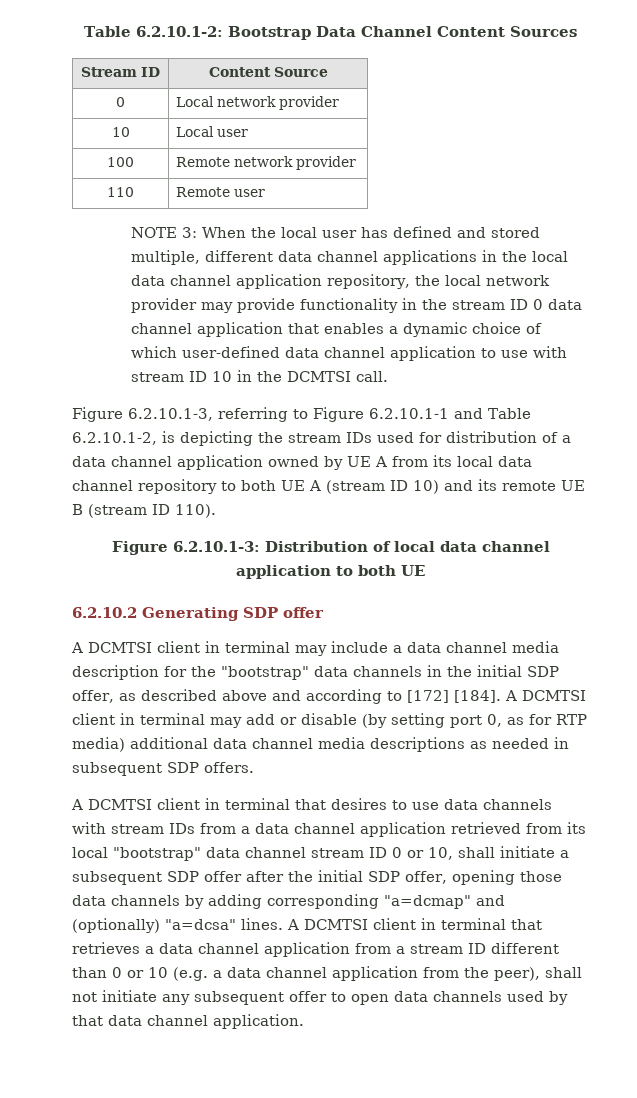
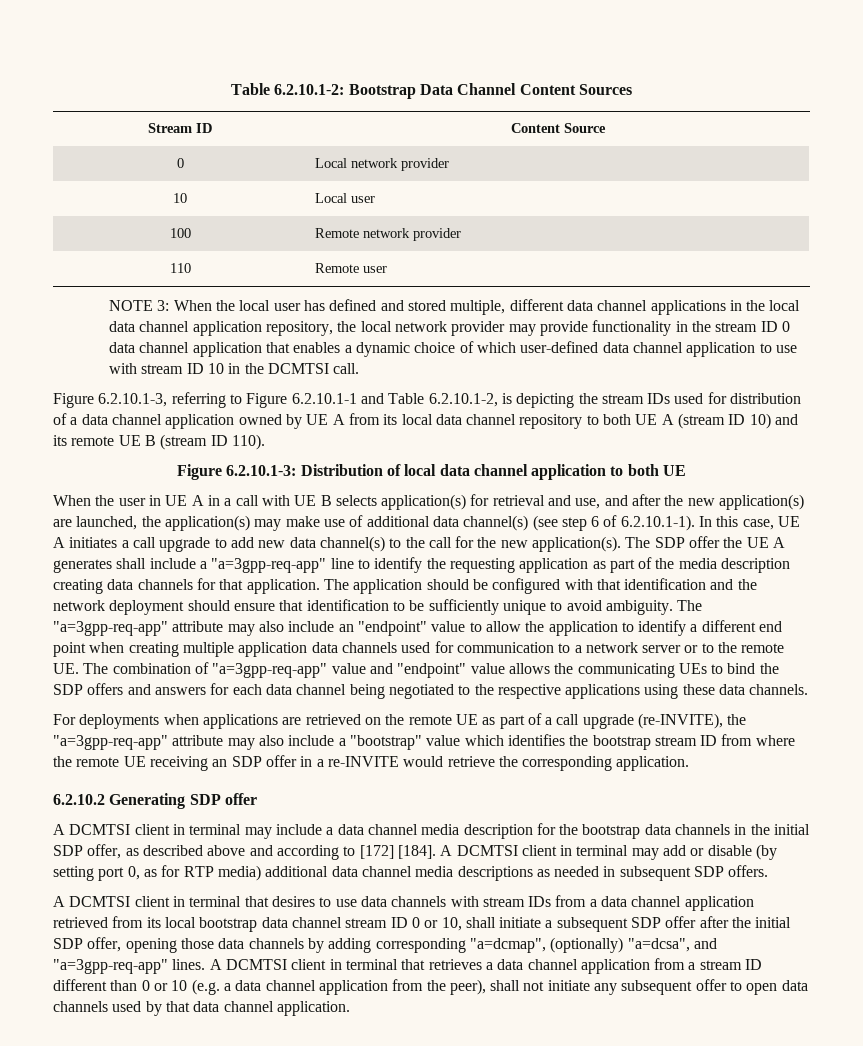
+ When the user in UE A in a call with UE B selects application(s) for retrieval and use, and after the new application(s) are launched, the application(s) may make use of additional data channel(s) (see step 6 of 6.2.10.1-1). In this case, UE A initiates a call upgrade to add new data channel(s) to the call for the new application(s). The SDP offer the UE A generates shall include a "a=3gpp-req-app" line to identify the requesting application as part of the media description creating data channels for that application. The application should be configured with that identification and the network deployment should ensure that identification to be sufficiently unique to avoid ambiguity. The "a=3gpp-req-app" attribute may also include an "endpoint" value to allow the application to identify a different end point when creating multiple application data channels used for communication to a network server or to the remote UE. The combination of "a=3gpp-req-app" value and "endpoint" value allows the communicating UEs to bind the SDP offers and answers for each data channel being negotiated to the respective applications using these data channels.
+ For deployments when applications are retrieved on the remote UE as part of a call upgrade (re-INVITE), the "a=3gpp-req-app" attribute may also include a "bootstrap" value which identifies the bootstrap stream ID from where the remote UE receiving an SDP offer in a re-INVITE would retrieve the corresponding application.
- A DCMTSI client in terminal may include a data channel media description for the "bootstrap" data channels in the initial SDP offer, as described above and according to [172] [184].
+ A DCMTSI client in terminal may include a data channel media description for the bootstrap data channels in the initial SDP offer, as described above and according to [172] [184].
- A DCMTSI client in terminal that desires to use data channels with stream IDs from a data channel application retrieved from its local "bootstrap" data channel stream ID 0 or 10, shall initiate a subsequent SDP offer after the initial SDP offer, opening those data channels by adding corresponding "a=dcmap" and (optionally) "a=dcsa" lines.
+ A DCMTSI client in terminal that desires to use data channels with stream IDs from a data channel application retrieved from its local bootstrap data channel stream ID 0 or 10, shall initiate a subsequent SDP offer after the initial SDP offer, opening those data channels by adding corresponding "a=dcmap", (optionally) "a=dcsa", and "a=3gpp-req-app" lines.

